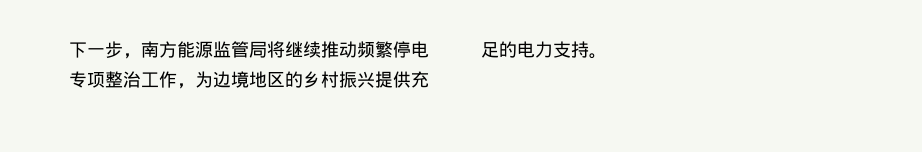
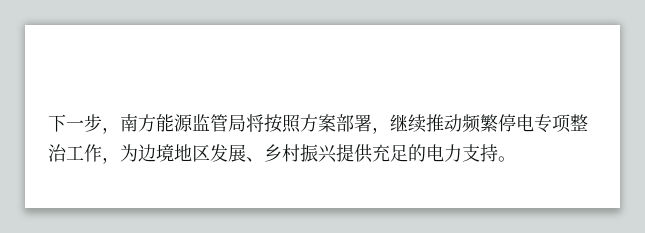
- 下一步，南方能源监管局将继续推动频繁停电专项整治工作，为边境地区的乡村振兴提供充足的电力支持。
+ 下一步，南方能源监管局将按照方案部署，继续推动频繁停电专项整治工作，为边境地区发展、乡村振兴提供充足的电力支持。

